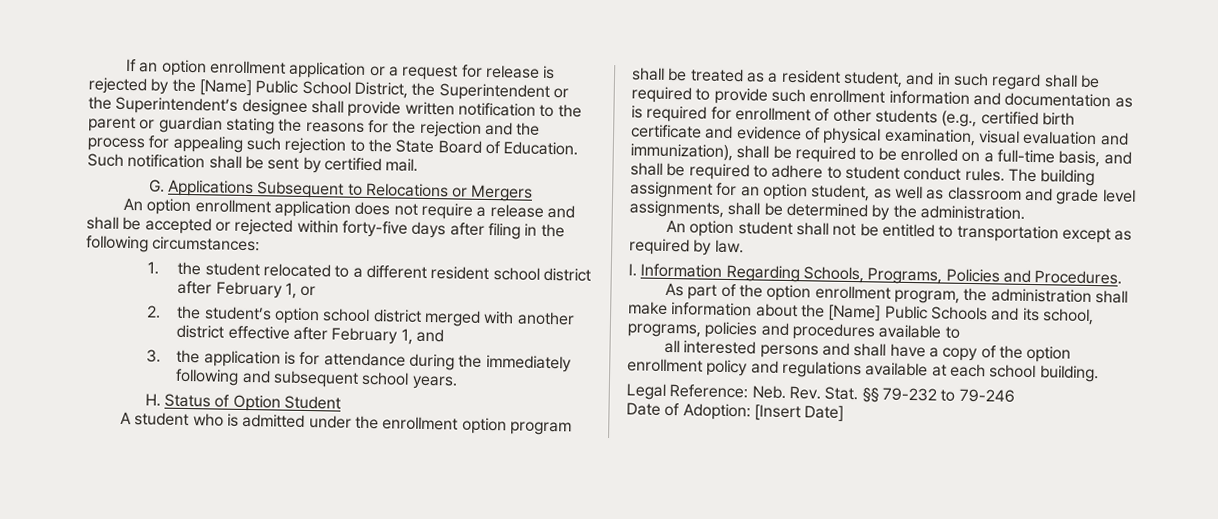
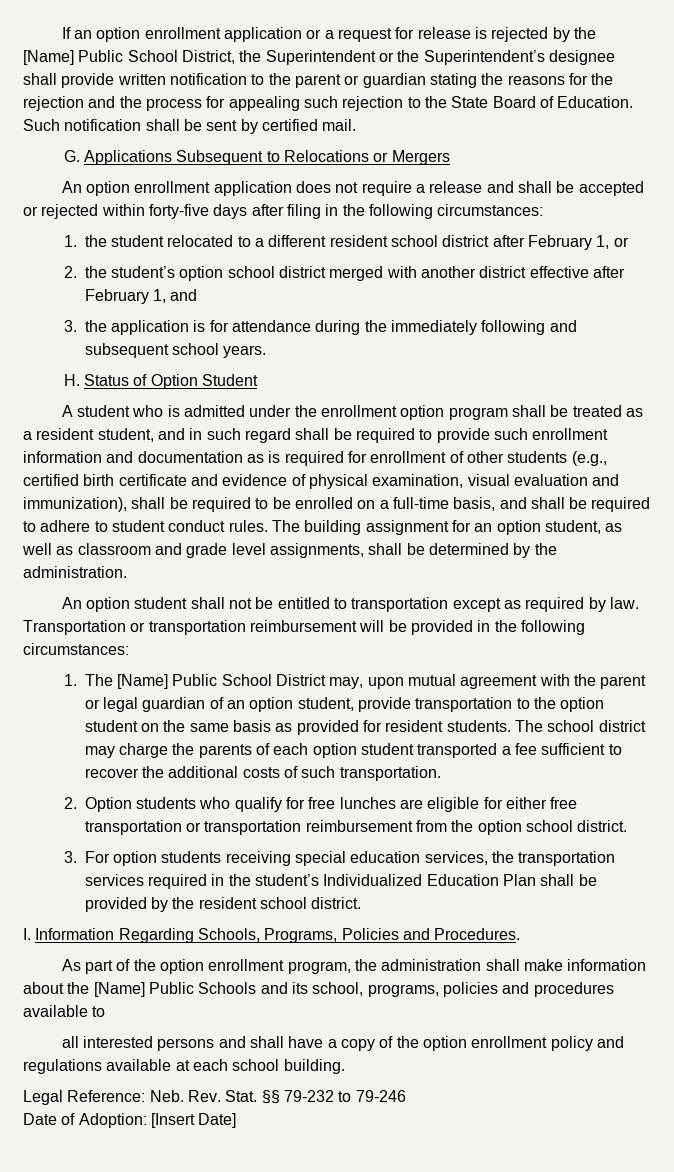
+ Transportation or transportation reimbursement will be provided in the following circumstances:
+ 1. The [Name] Public School District may, upon mutual agreement with the parent or legal guardian of an option student, provide transportation to the option student on the same basis as provided for resident students. The school district may charge the parents of each option student transported a fee sufficient to recover the additional costs of such transportation.
+ 2. Option students who qualify for free lunches are eligible for either free transportation or transportation reimbursement from the option school district.
+ 3. For option students receiving special education services, the transportation services required in the student’s Individualized Education Plan shall be provided by the resident school district.

